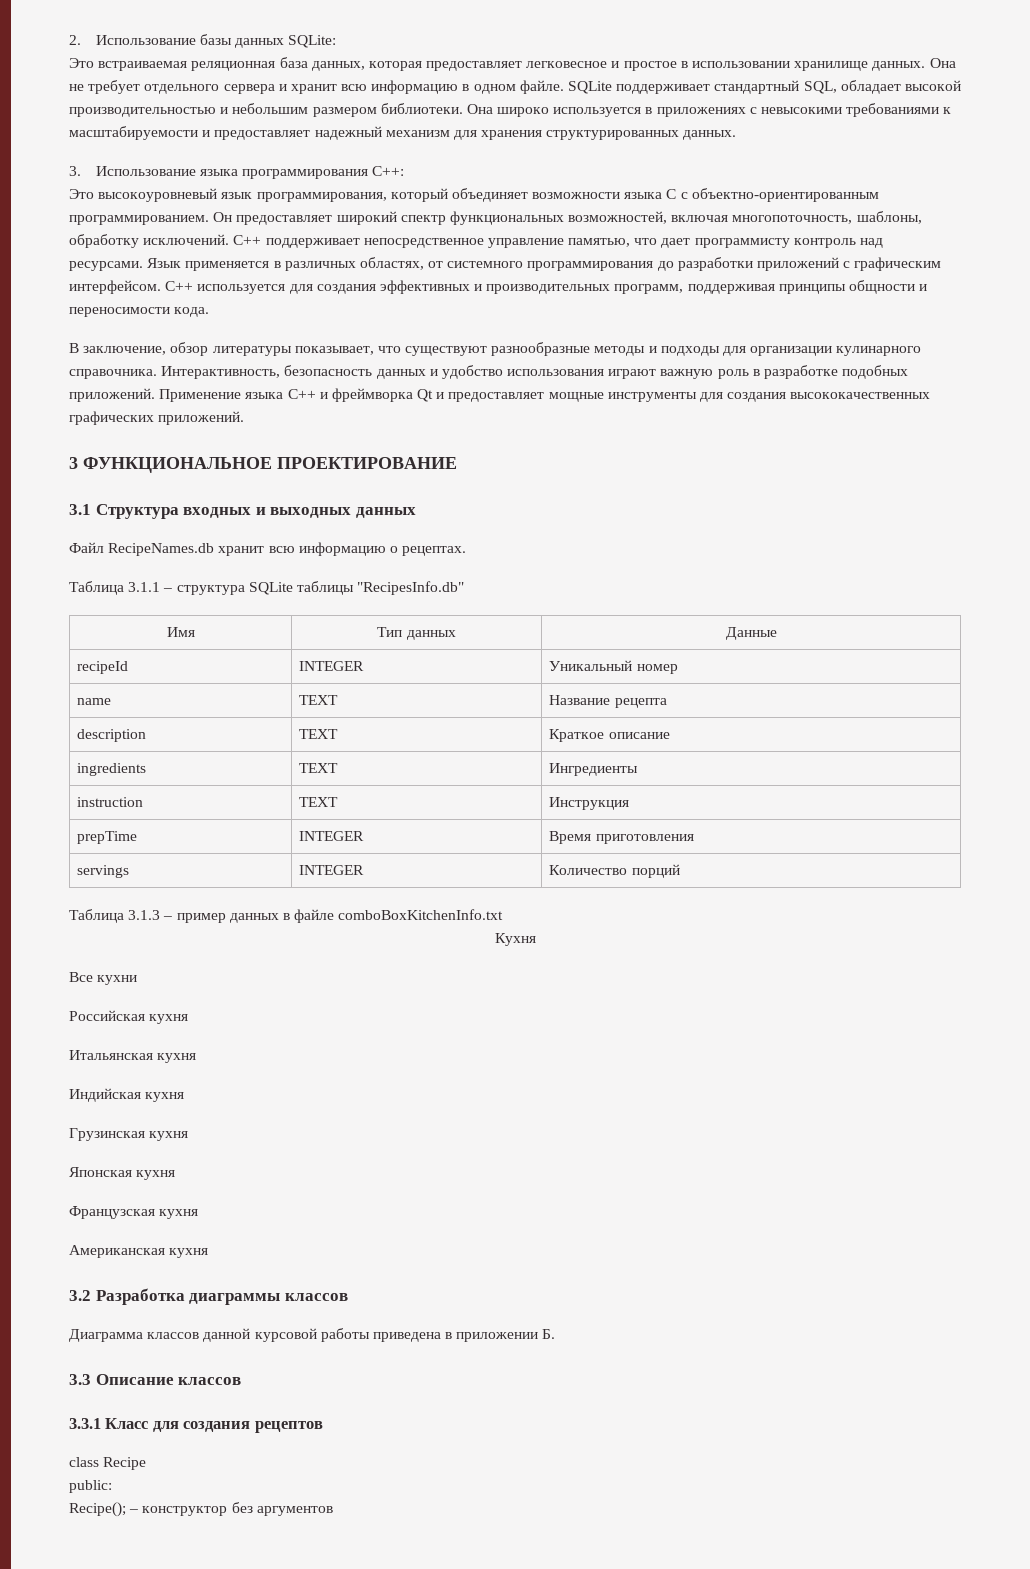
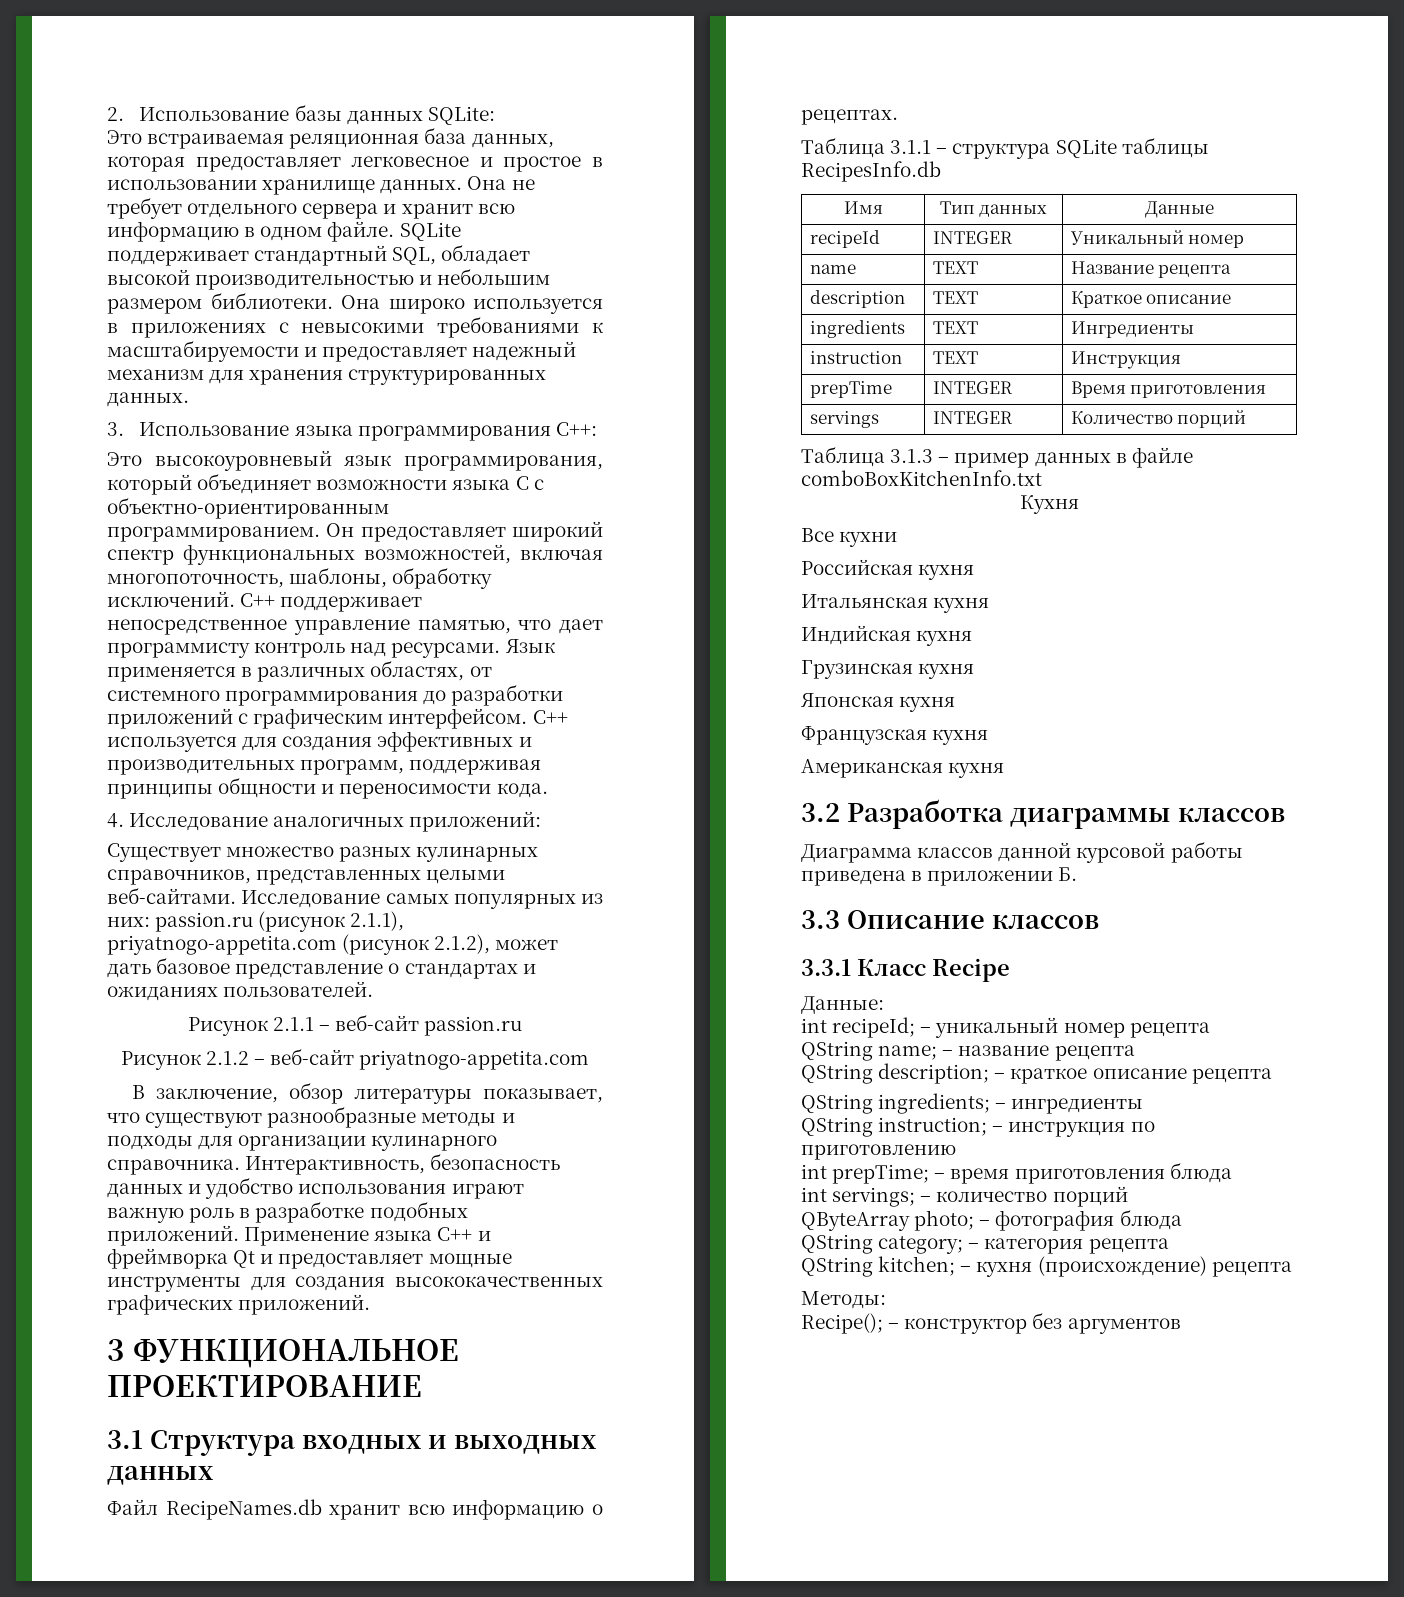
+ 4. Исследование аналогичных приложений:
+ Существует множество разных кулинарных справочников, представленных целыми веб-сайтами. Исследование самых популярных из них: passion.ru (рисунок 2.1.1), priyatnogo-appetita.com (рисунок 2.1.2), может дать базовое представление о стандартах и ожиданиях пользователей.
+ Рисунок 2.1.1 – веб-сайт passion.ru
+ Рисунок 2.1.2 – веб-сайт priyatnogo-appetita.com
- Таблица 3.1.1 – структура SQLite таблицы "RecipesInfo.db"
+ Таблица 3.1.1 – структура SQLite таблицы RecipesInfo.db
- 3.3.1 Класс для создания рецептов
- class Recipe
- public:
+ 3.3.1 Класс Recipe
+ Данные:
+ int recipeId; – уникальный номер рецепта
+ QString name; – название рецепта
+ QString description; – краткое описание рецепта
+ QString ingredients; – ингредиенты
+ QString instruction; – инструкция по приготовлению
+ int prepTime; – время приготовления блюда
+ int servings; – количество порций
+ QByteArray photo; – фотография блюда
+ QString category; – категория рецепта
+ QString kitchen; – кухня (происхождение) рецепта
+ Методы:

